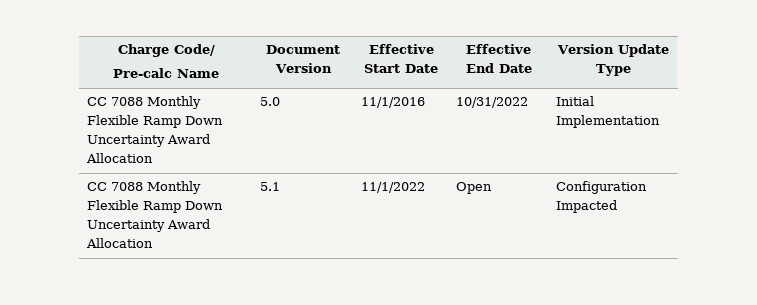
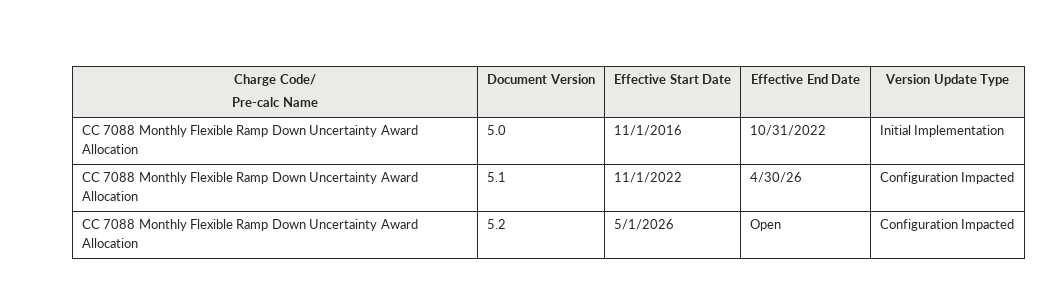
- CC 7088 Monthly Flexible Ramp Down Uncertainty Award Allocation | 5.1 | 11/1/2022 | Open | Configuration Impacted
+ CC 7088 Monthly Flexible Ramp Down Uncertainty Award Allocation | 5.1 | 11/1/2022 | 4/30/26 | Configuration Impacted
+ CC 7088 Monthly Flexible Ramp Down Uncertainty Award Allocation | 5.2 | 5/1/2026 | Open | Configuration Impacted

